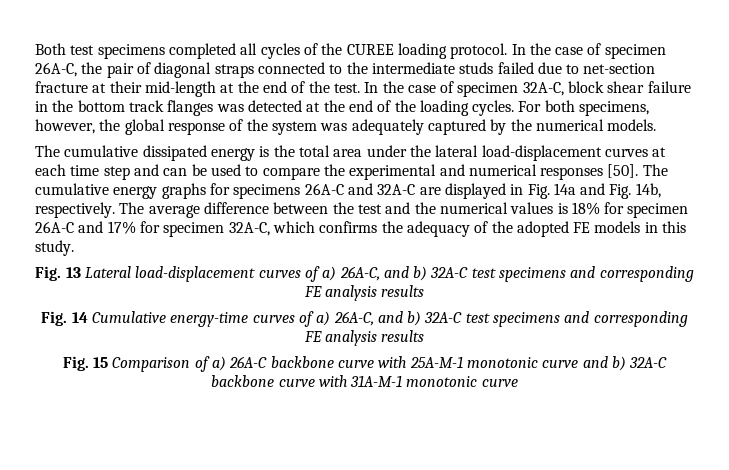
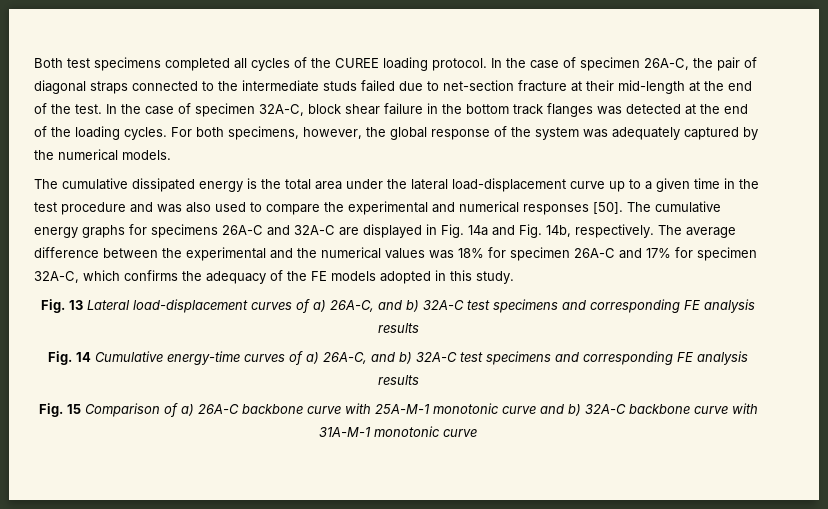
- The cumulative dissipated energy is the total area under the lateral load-displacement curves at each time step and can be used to compare the experimental and numerical responses [50].
+ The cumulative dissipated energy is the total area under the lateral load-displacement curve up to a given time in the test procedure and was also used to compare the experimental and numerical responses [50].
- The average difference between the test and the numerical values is 18% for specimen 26A-C and 17% for specimen 32A-C, which confirms the adequacy of the adopted FE models in this study.
+ The average difference between the experimental and the numerical values was 18% for specimen 26A-C and 17% for specimen 32A-C, which confirms the adequacy of the FE models adopted in this study.

